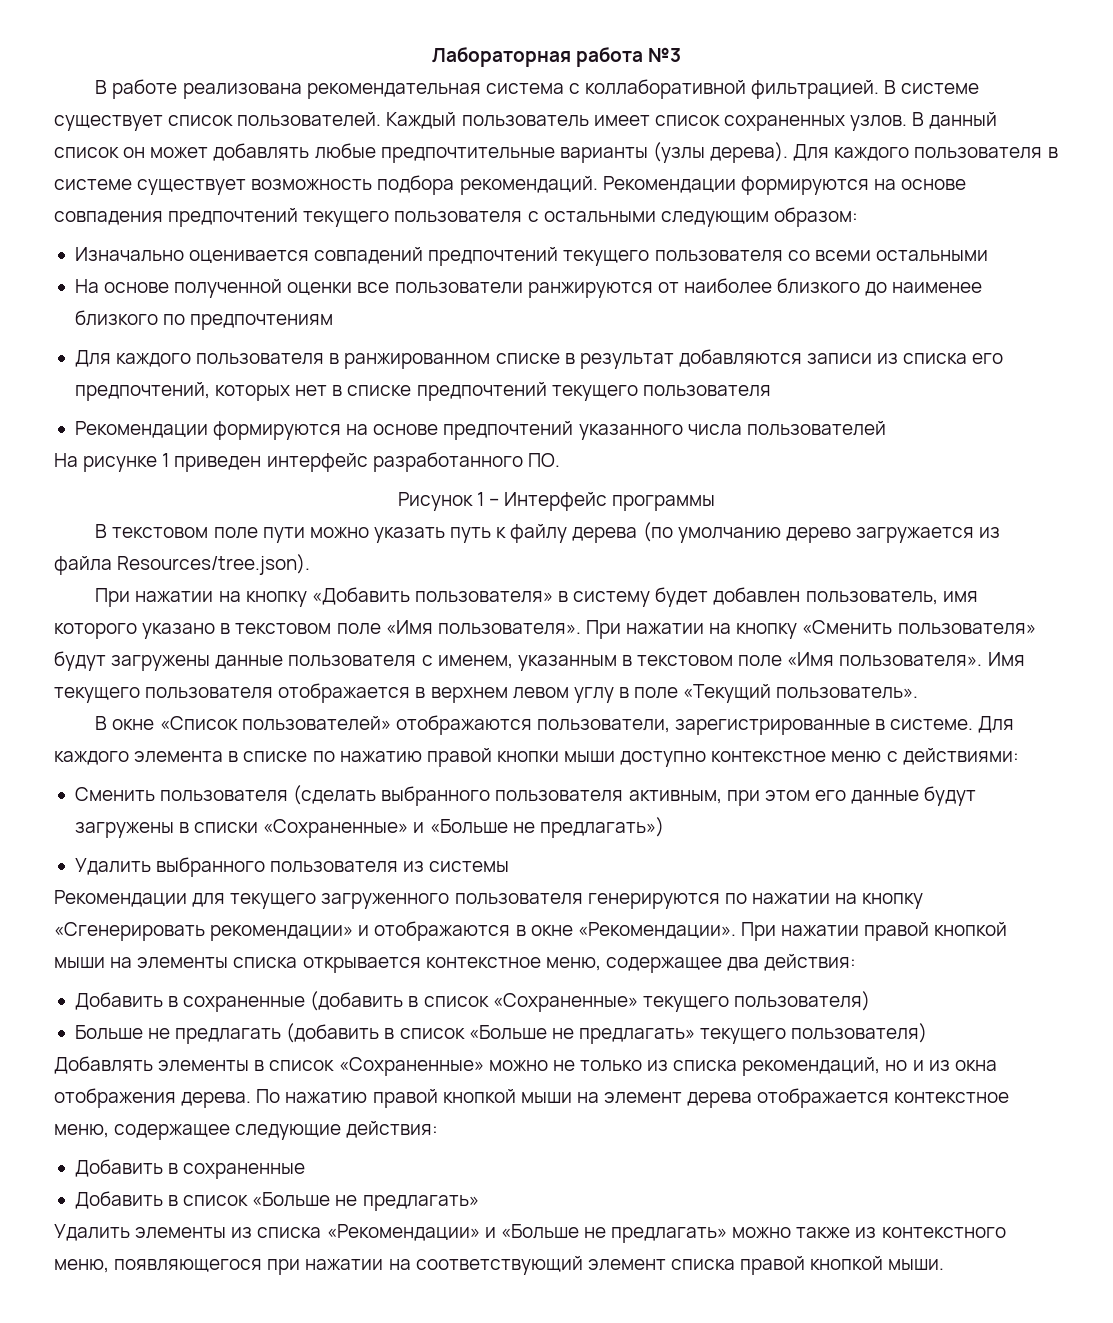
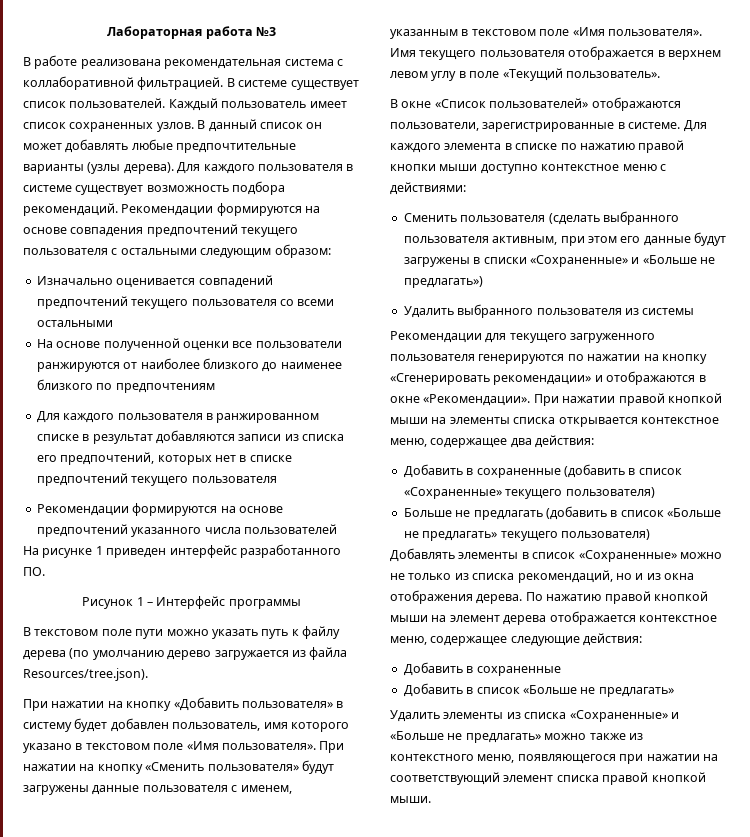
- Удалить элементы из списка «Рекомендации» и «Больше не предлагать» можно также из контекстного меню, появляющегося при нажатии на соответствующий элемент списка правой кнопкой мыши.
+ Удалить элементы из списка «Сохраненные» и «Больше не предлагать» можно также из контекстного меню, появляющегося при нажатии на соответствующий элемент списка правой кнопкой мыши.

